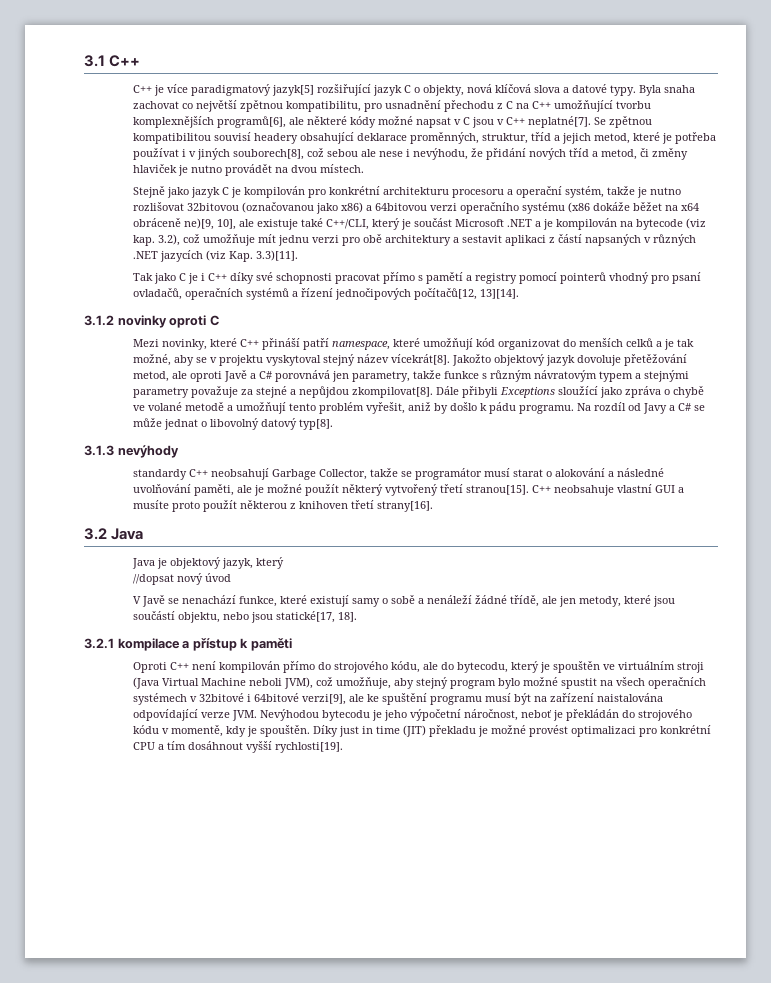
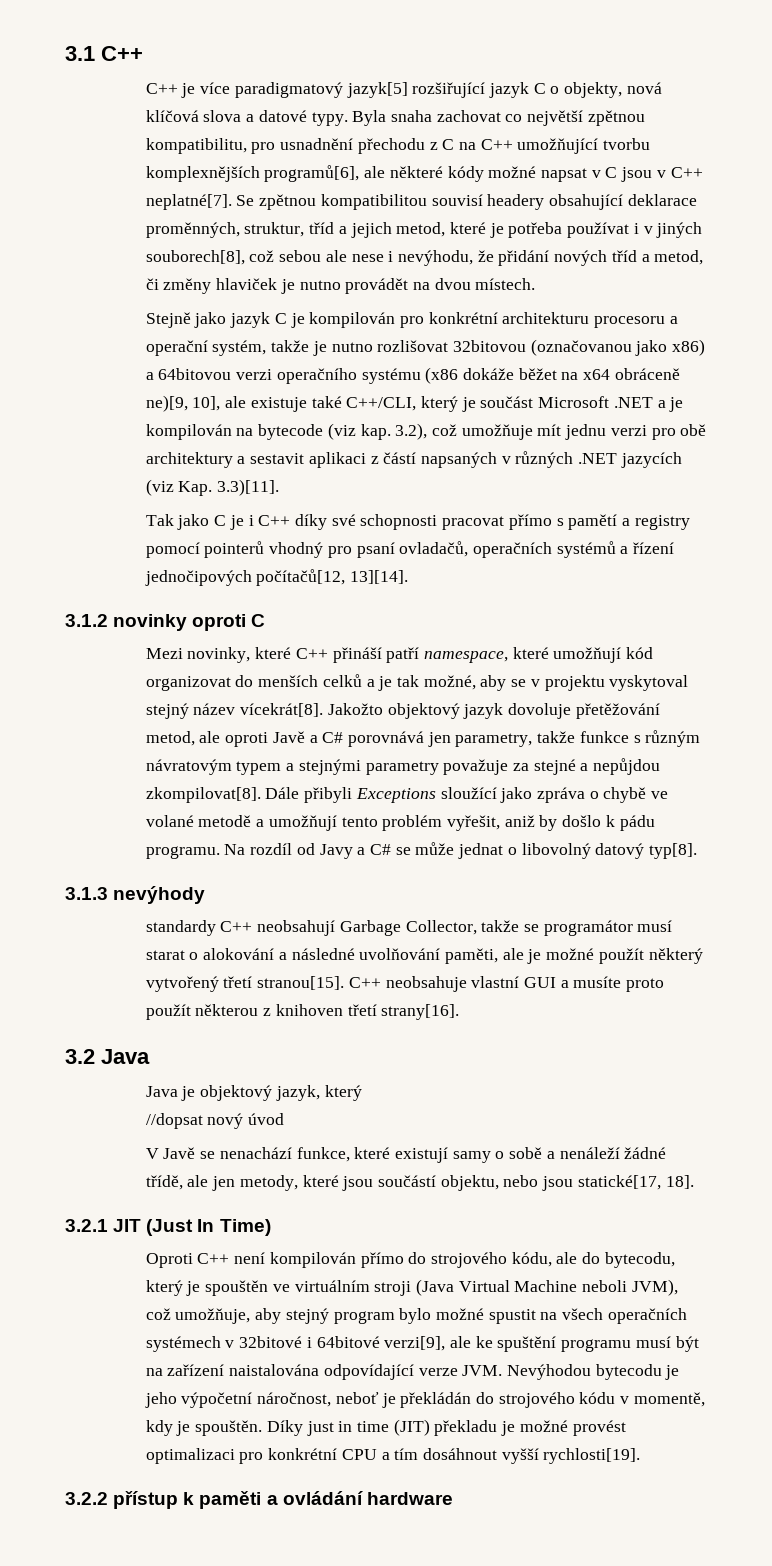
- 3.2.1 kompilace a přístup k paměti
+ 3.2.1 JIT (Just In Time)
+ 3.2.2 přístup k paměti a ovládání hardware

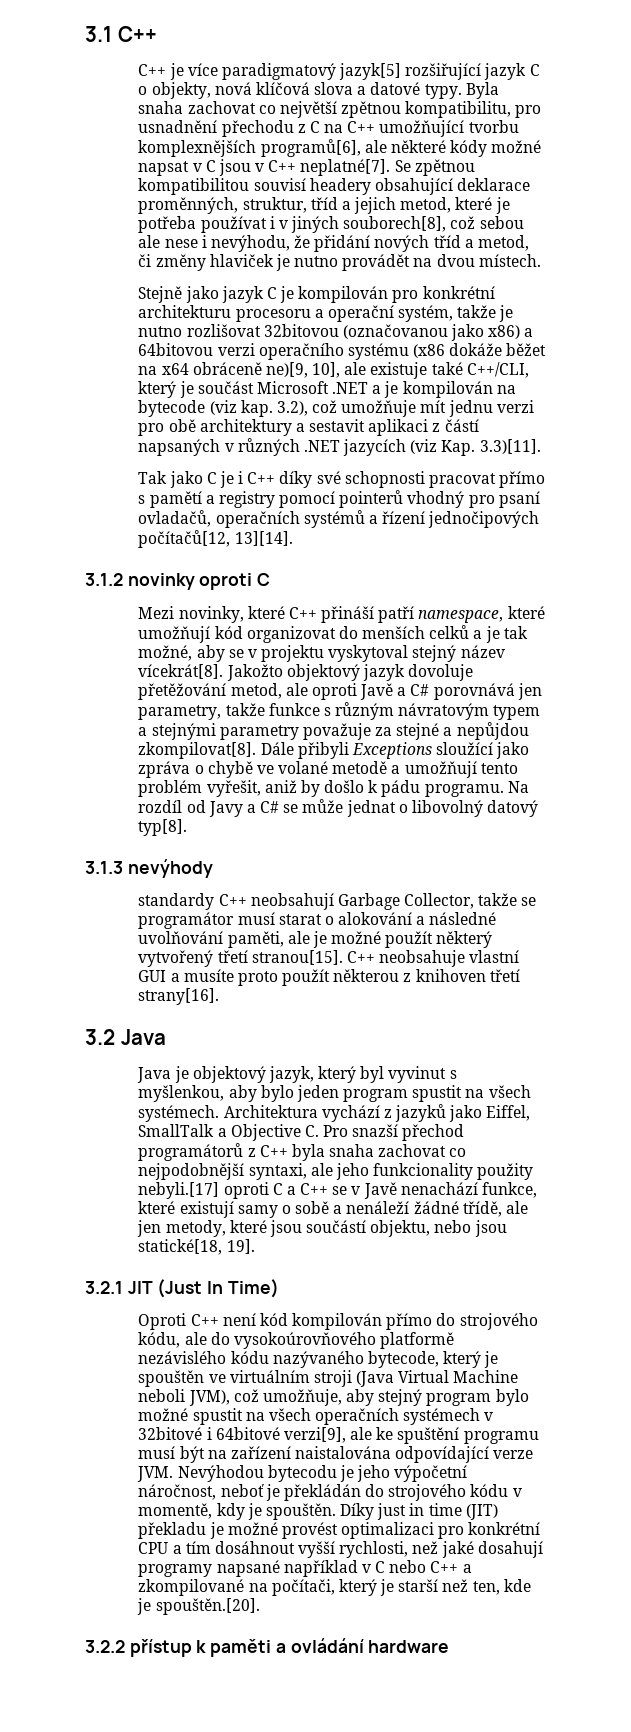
- Java je objektový jazyk, který
- //dopsat nový úvod
- V Javě se nenachází funkce, které existují samy o sobě a nenáleží žádné třídě, ale jen metody, které jsou součástí objektu, nebo jsou statické[17, 18].
+ Java je objektový jazyk, který byl vyvinut s myšlenkou, aby bylo jeden program spustit na všech systémech. Architektura vychází z jazyků jako Eiffel, SmallTalk a Objective C. Pro snazší přechod programátorů z C++ byla snaha zachovat co nejpodobnější syntaxi, ale jeho funkcionality použity nebyli.[17] oproti C a C++ se v Javě nenachází funkce, které existují samy o sobě a nenáleží žádné třídě, ale jen metody, které jsou součástí objektu, nebo jsou statické[18, 19].
- Oproti C++ není kompilován přímo do strojového kódu, ale do bytecodu, který je spouštěn ve virtuálním stroji (Java Virtual Machine neboli JVM), což umožňuje, aby stejný program bylo možné spustit na všech operačních systémech v 32bitové i 64bitové verzi[9], ale ke spuštění programu musí být na zařízení naistalována odpovídající verze JVM. Nevýhodou bytecodu je jeho výpočetní náročnost, neboť je překládán do strojového kódu v momentě, kdy je spouštěn.
+ Oproti C++ není kód kompilován přímo do strojového kódu, ale do vysokoúrovňového platformě nezávislého kódu nazývaného bytecode, který je spouštěn ve virtuálním stroji (Java Virtual Machine neboli JVM), což umožňuje, aby stejný program bylo možné spustit na všech operačních systémech v 32bitové i 64bitové verzi[9], ale ke spuštění programu musí být na zařízení naistalována odpovídající verze JVM. Nevýhodou bytecodu je jeho výpočetní náročnost, neboť je překládán do strojového kódu v momentě, kdy je spouštěn.
- Díky just in time (JIT) překladu je možné provést optimalizaci pro konkrétní CPU a tím dosáhnout vyšší rychlosti[19].
+ Díky just in time (JIT) překladu je možné provést optimalizaci pro konkrétní CPU a tím dosáhnout vyšší rychlosti, než jaké dosahují programy napsané například v C nebo C++ a zkompilované na počítači, který je starší než ten, kde je spouštěn.[20].

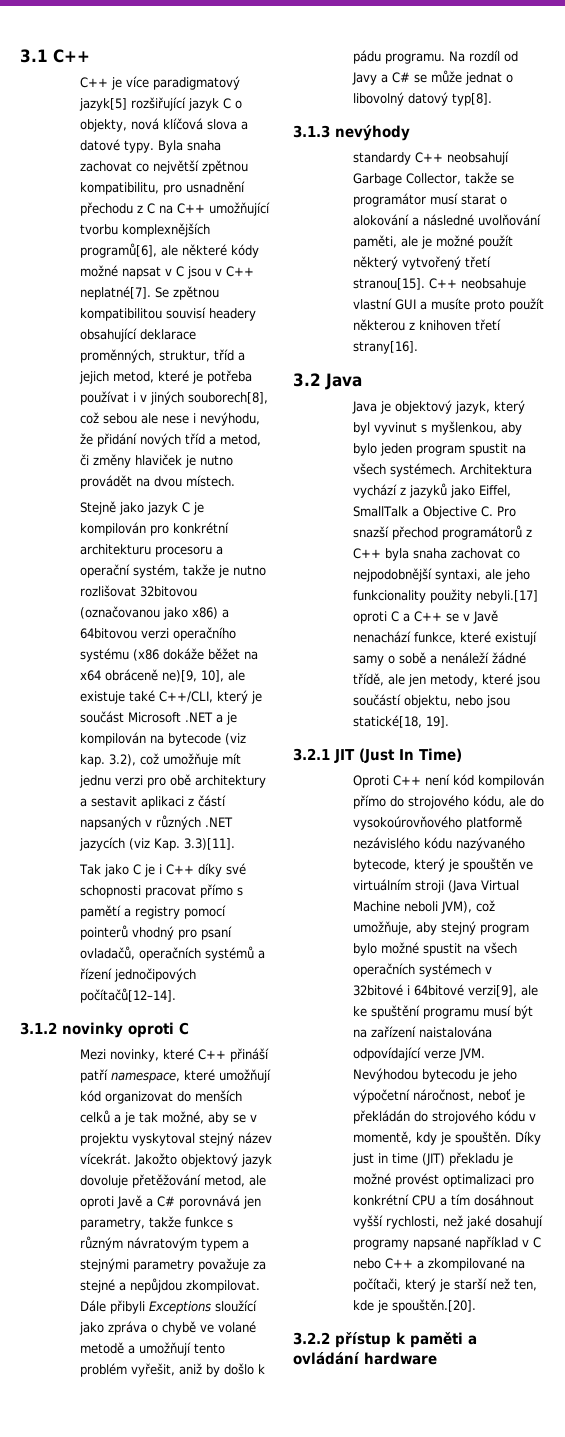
- Tak jako C je i C++ díky své schopnosti pracovat přímo s pamětí a registry pomocí pointerů vhodný pro psaní ovladačů, operačních systémů a řízení jednočipových počítačů[12, 13][14].
+ Tak jako C je i C++ díky své schopnosti pracovat přímo s pamětí a registry pomocí pointerů vhodný pro psaní ovladačů, operačních systémů a řízení jednočipových počítačů[12–14].
- Mezi novinky, které C++ přináší patří namespace, které umožňují kód organizovat do menších celků a je tak možné, aby se v projektu vyskytoval stejný název vícekrát[8].
+ Mezi novinky, které C++ přináší patří namespace, které umožňují kód organizovat do menších celků a je tak možné, aby se v projektu vyskytoval stejný název vícekrát.
- Jakožto objektový jazyk dovoluje přetěžování metod, ale oproti Javě a C# porovnává jen parametry, takže funkce s různým návratovým typem a stejnými parametry považuje za stejné a nepůjdou zkompilovat[8].
+ Jakožto objektový jazyk dovoluje přetěžování metod, ale oproti Javě a C# porovnává jen parametry, takže funkce s různým návratovým typem a stejnými parametry považuje za stejné a nepůjdou zkompilovat.

